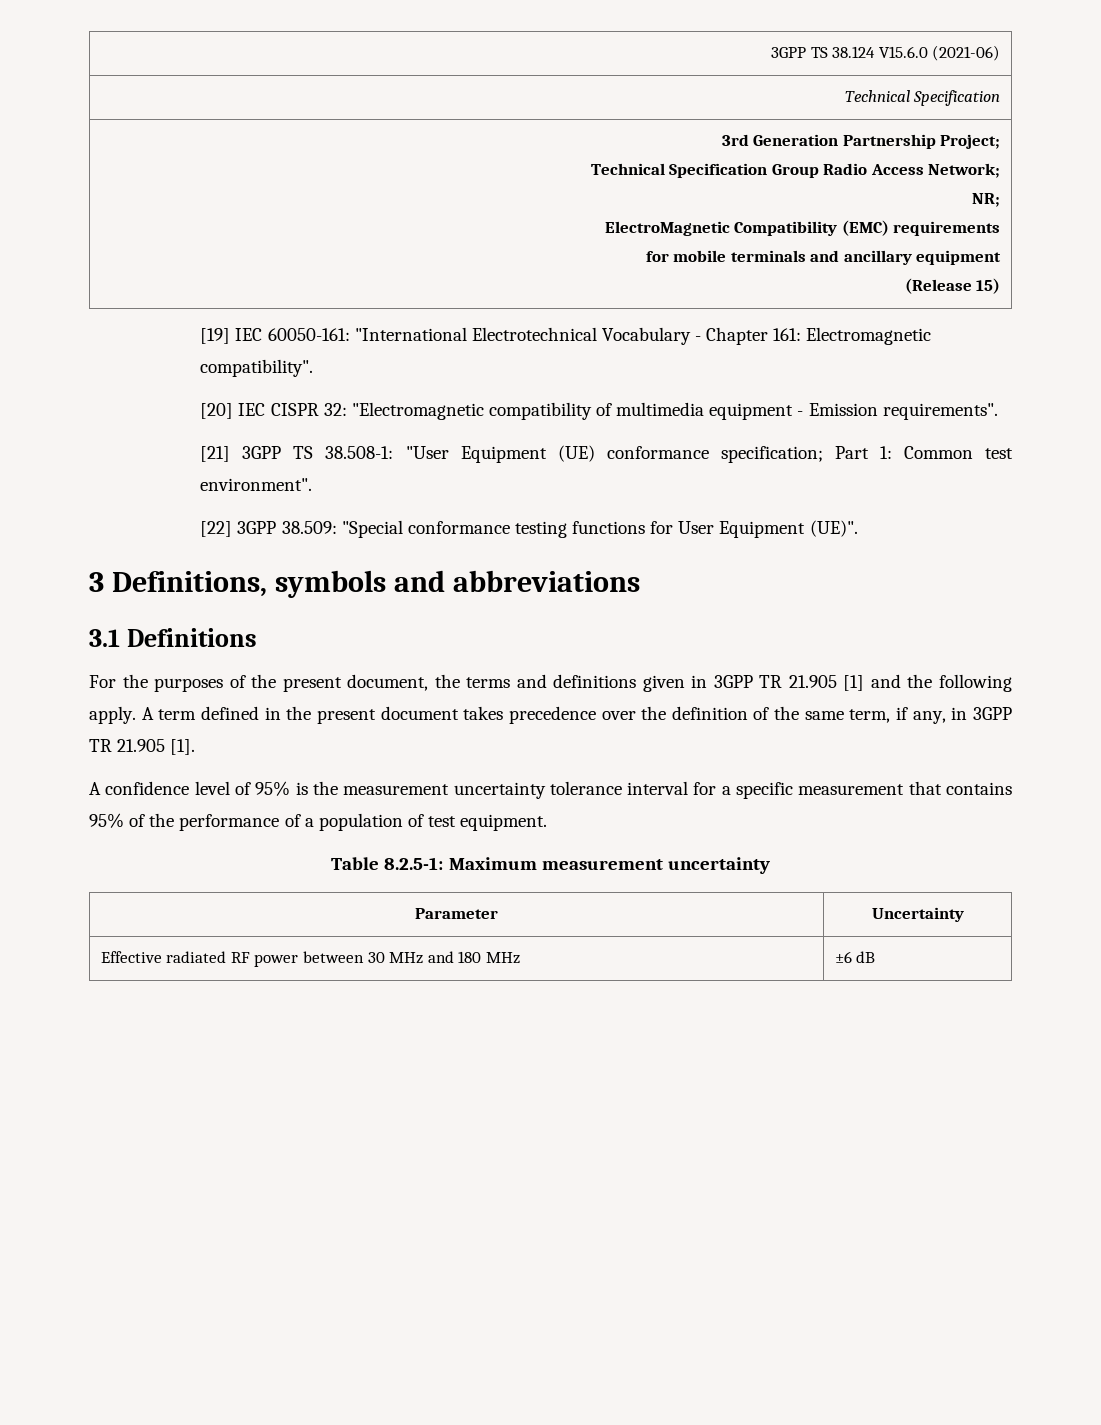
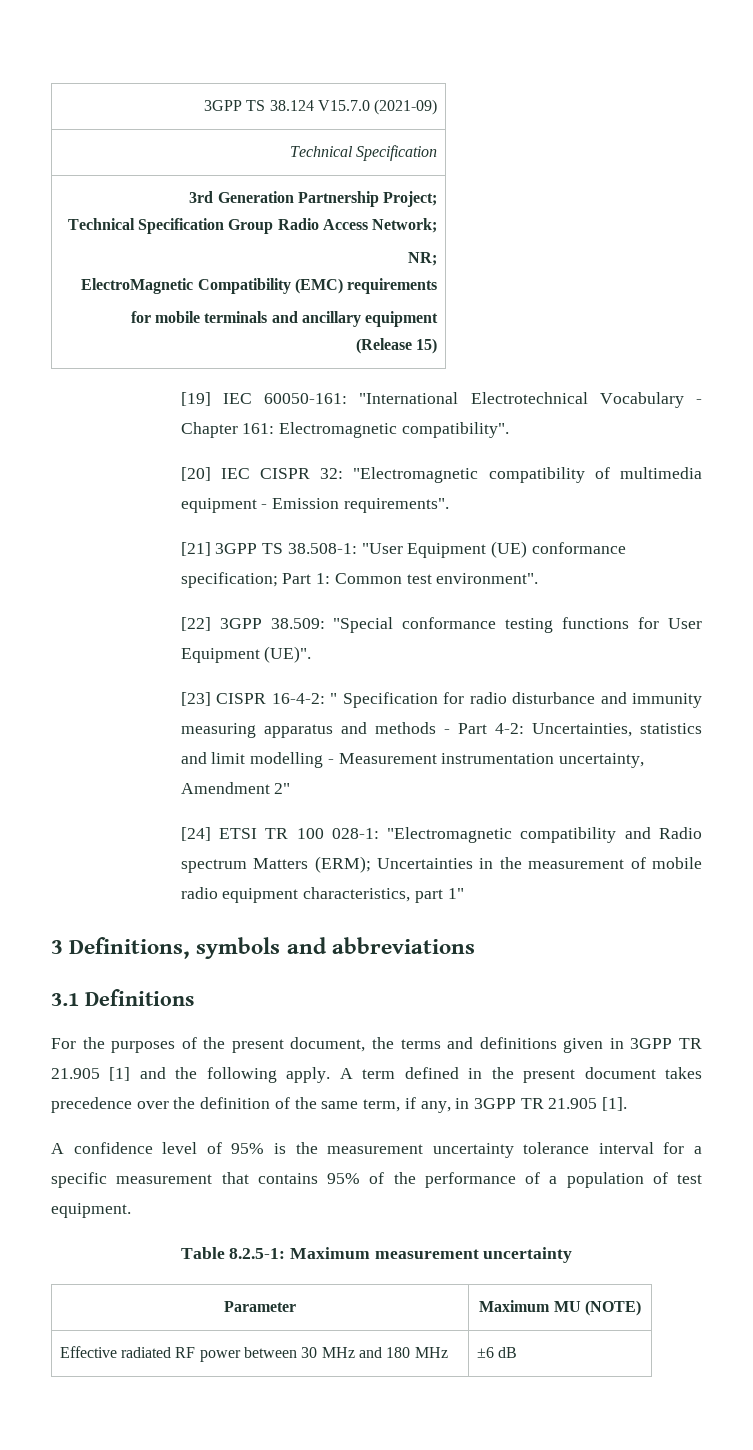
- 3GPP TS 38.124 V15.6.0 (2021-06)
+ 3GPP TS 38.124 V15.7.0 (2021-09)
+ [23] CISPR 16-4-2: " Specification for radio disturbance and immunity measuring apparatus and methods - Part 4-2: Uncertainties, statistics and limit modelling - Measurement instrumentation uncertainty, Amendment 2"
+ [24] ETSI TR 100 028-1: "Electromagnetic compatibility and Radio spectrum Matters (ERM); Uncertainties in the measurement of mobile radio equipment characteristics, part 1"
- Parameter | Uncertainty
+ Parameter | Maximum MU (NOTE)

